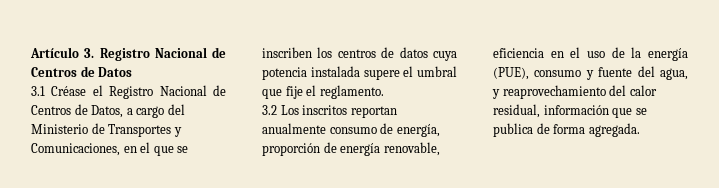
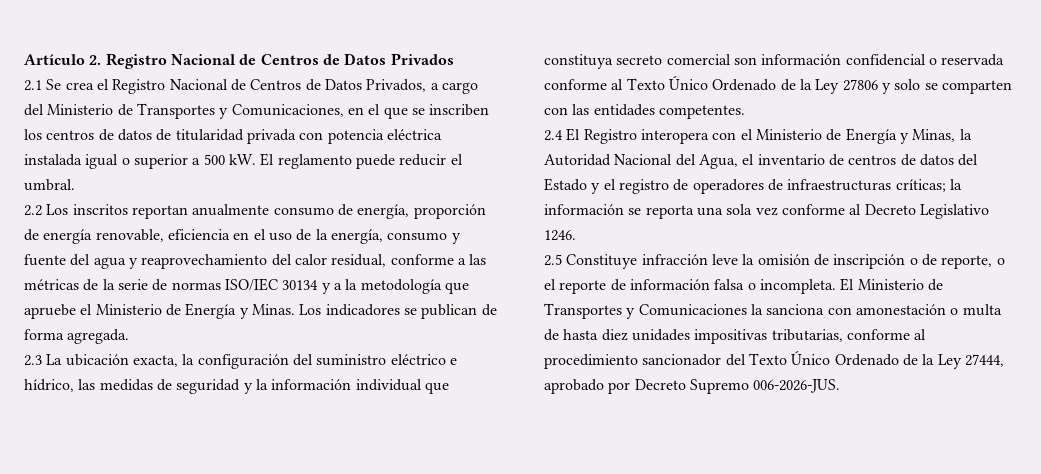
- Artículo 3. Registro Nacional de Centros de Datos
- 3.1 Créase el Registro Nacional de Centros de Datos, a cargo del Ministerio de Transportes y Comunicaciones, en el que se inscriben los centros de datos cuya potencia instalada supere el umbral que fije el reglamento.
- 3.2 Los inscritos reportan anualmente consumo de energía, proporción de energía renovable, eficiencia en el uso de la energía (PUE), consumo y fuente del agua, y reaprovechamiento del calor residual, información que se publica de forma agregada.
+ Artículo 2. Registro Nacional de Centros de Datos Privados
+ 2.1 Se crea el Registro Nacional de Centros de Datos Privados, a cargo del Ministerio de Transportes y Comunicaciones, en el que se inscriben los centros de datos de titularidad privada con potencia eléctrica instalada igual o superior a 500 kW. El reglamento puede reducir el umbral.
+ 2.2 Los inscritos reportan anualmente consumo de energía, proporción de energía renovable, eficiencia en el uso de la energía, consumo y fuente del agua y reaprovechamiento del calor residual, conforme a las métricas de la serie de normas ISO/IEC 30134 y a la metodología que apruebe el Ministerio de Energía y Minas. Los indicadores se publican de forma agregada.
+ 2.3 La ubicación exacta, la configuración del suministro eléctrico e hídrico, las medidas de seguridad y la información individual que constituya secreto comercial son información confidencial o reservada conforme al Texto Único Ordenado de la Ley 27806 y solo se comparten con las entidades competentes.
+ 2.4 El Registro interopera con el Ministerio de Energía y Minas, la Autoridad Nacional del Agua, el inventario de centros de datos del Estado y el registro de operadores de infraestructuras críticas; la información se reporta una sola vez conforme al Decreto Legislativo 1246.
+ 2.5 Constituye infracción leve la omisión de inscripción o de reporte, o el reporte de información falsa o incompleta. El Ministerio de Transportes y Comunicaciones la sanciona con amonestación o multa de hasta diez unidades impositivas tributarias, conforme al procedimiento sancionador del Texto Único Ordenado de la Ley 27444, aprobado por Decreto Supremo 006-2026-JUS.

